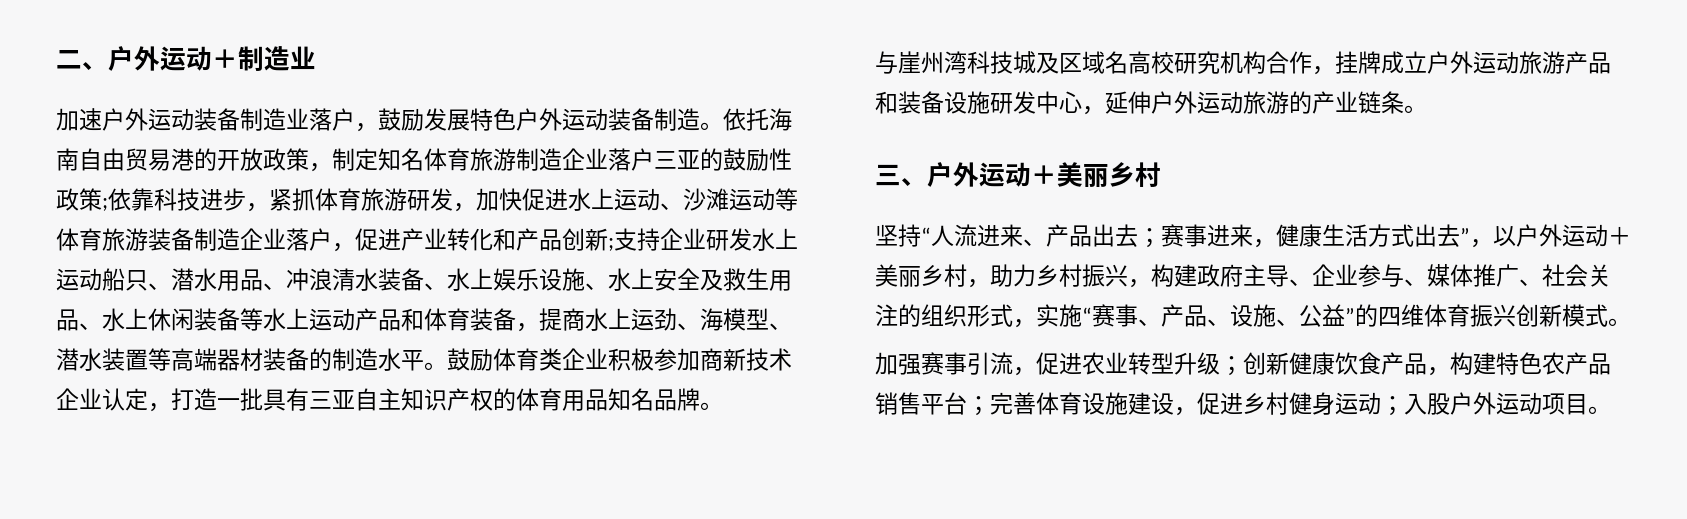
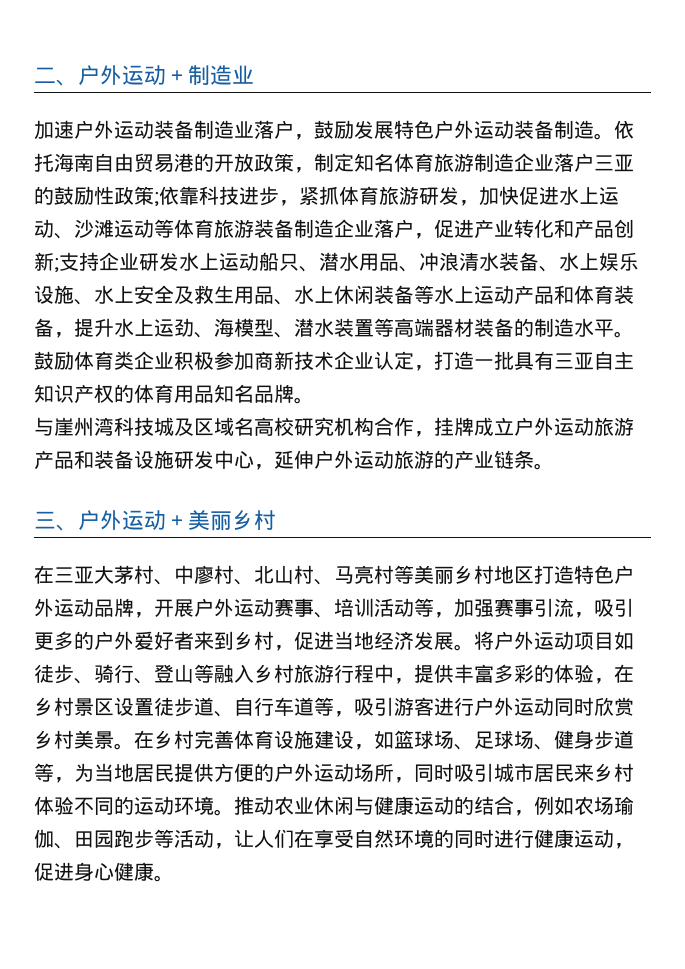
- 支持企业研发水上运动船只、潜水用品、冲浪清水装备、水上娱乐设施、水上安全及救生用品、水上休闲装备等水上运动产品和体育装备，提商水上运劲、海模型、潜水装置等高端器材装备的制造水平。
+ 支持企业研发水上运动船只、潜水用品、冲浪清水装备、水上娱乐设施、水上安全及救生用品、水上休闲装备等水上运动产品和体育装备，提升水上运劲、海模型、潜水装置等高端器材装备的制造水平。
- 坚持“人流进来、产品出去；赛事进来，健康生活方式出去”，以户外运动＋美丽乡村，助力乡村振兴，构建政府主导、企业参与、媒体推广、社会关注的组织形式，实施“赛事、产品、设施、公益”的四维体育振兴创新模式。
- 加强赛事引流，促进农业转型升级；创新健康饮食产品，构建特色农产品销售平台；完善体育设施建设，促进乡村健身运动；入股户外运动项目。
+ 在三亚大茅村、中廖村、北山村、马亮村等美丽乡村地区打造特色户外运动品牌，开展户外运动赛事、培训活动等，加强赛事引流，吸引更多的户外爱好者来到乡村，促进当地经济发展。将户外运动项目如徒步、骑行、登山等融入乡村旅游行程中，提供丰富多彩的体验，在乡村景区设置徒步道、自行车道等，吸引游客进行户外运动同时欣赏乡村美景。在乡村完善体育设施建设，如篮球场、足球场、健身步道等，为当地居民提供方便的户外运动场所，同时吸引城市居民来乡村体验不同的运动环境。推动农业休闲与健康运动的结合，例如农场瑜伽、田园跑步等活动，让人们在享受自然环境的同时进行健康运动，促进身心健康。

